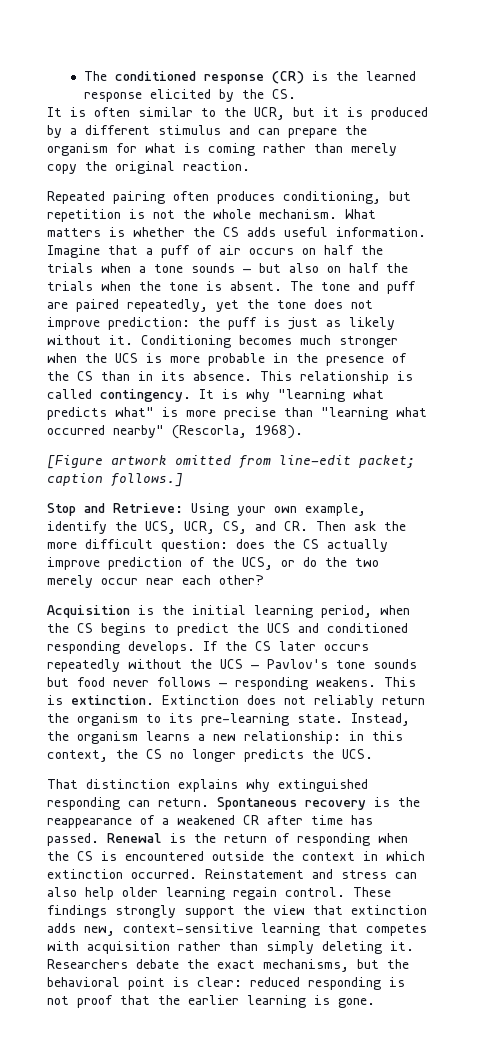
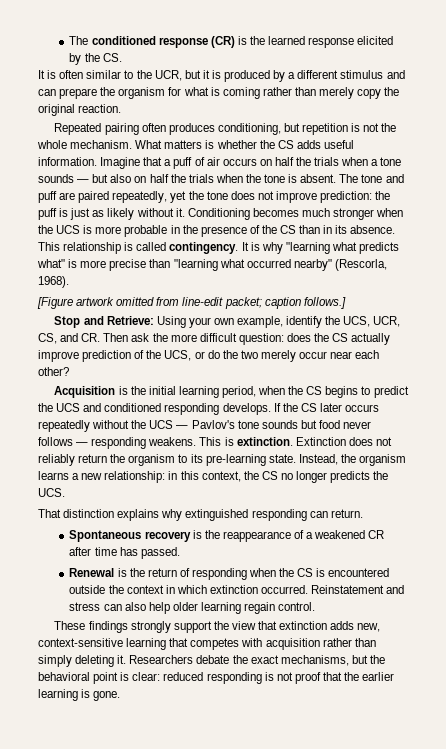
- That distinction explains why extinguished responding can return. Spontaneous recovery is the reappearance of a weakened CR after time has passed. Renewal is the return of responding when the CS is encountered outside the context in which extinction occurred.
+ That distinction explains why extinguished responding can return.
+ Spontaneous recovery is the reappearance of a weakened CR after time has passed.
+ Renewal is the return of responding when the CS is encountered outside the context in which extinction occurred.
- Reinstatement and stress can also help older learning regain control. These findings strongly support the view that extinction adds new, context-sensitive learning that competes with acquisition rather than simply deleting it.
+ Reinstatement and stress can also help older learning regain control.
+ These findings strongly support the view that extinction adds new, context-sensitive learning that competes with acquisition rather than simply deleting it.

